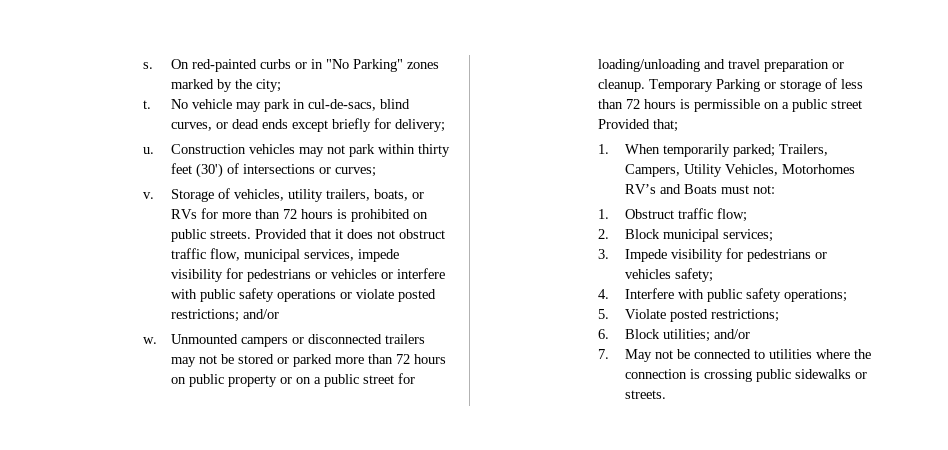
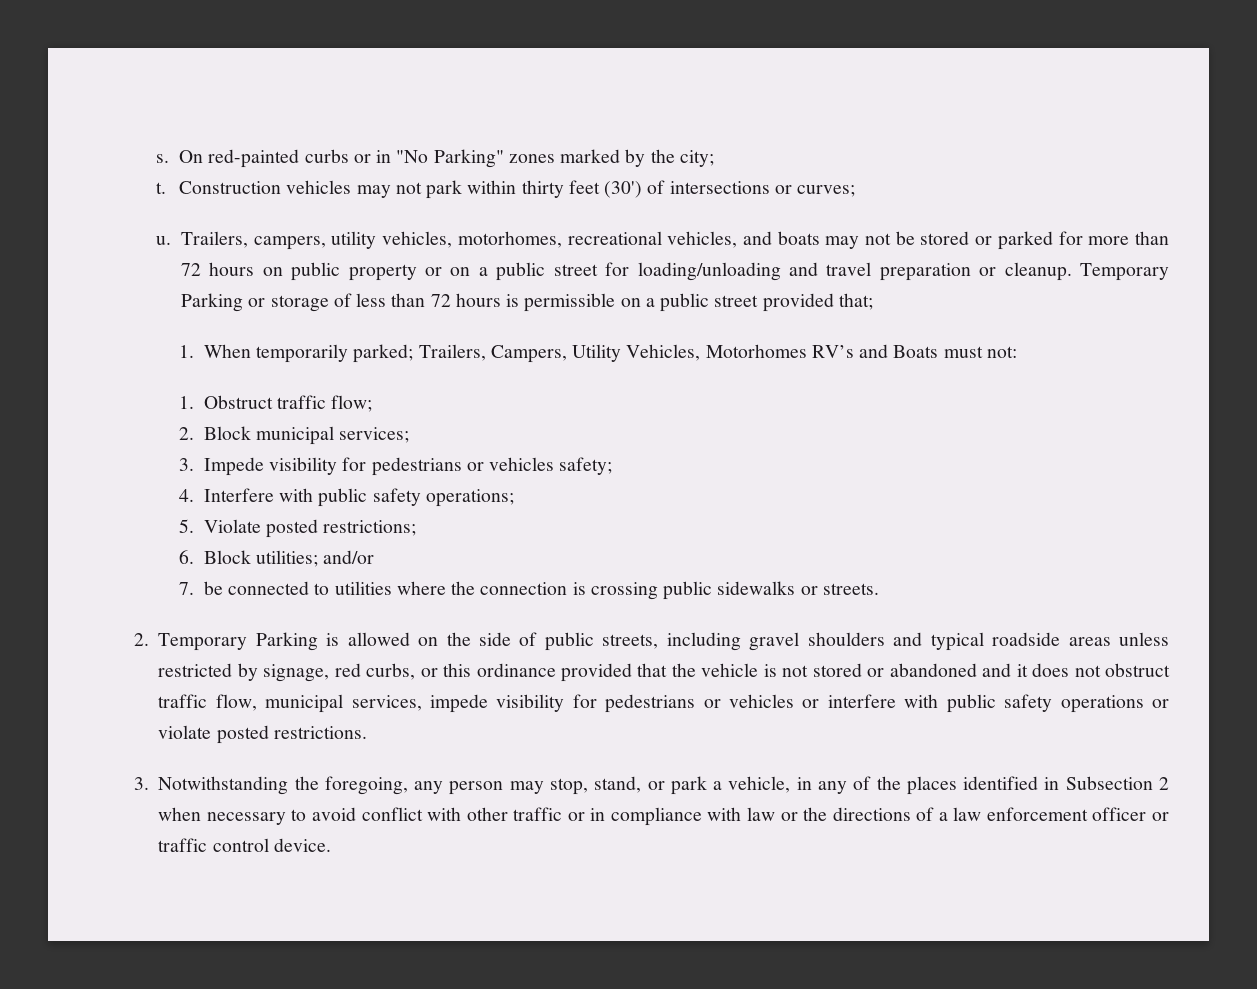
- No vehicle may park in cul-de-sacs, blind curves, or dead ends except briefly for delivery;
- u.
- v. Storage of vehicles, utility trailers, boats, or RVs for more than 72 hours is prohibited on public streets. Provided that it does not obstruct traffic flow, municipal services, impede visibility for pedestrians or vehicles or interfere with public safety operations or violate posted restrictions; and/or
- w. Unmounted campers or disconnected trailers may not be stored or parked more than 72 hours on public property or on a public street for loading/unloading and travel preparation or cleanup.
+ u. Trailers, campers, utility vehicles, motorhomes, recreational vehicles, and boats may not be stored or parked for more than 72 hours on public property or on a public street for loading/unloading and travel preparation or cleanup.
- Temporary Parking or storage of less than 72 hours is permissible on a public street Provided that;
+ Temporary Parking or storage of less than 72 hours is permissible on a public street provided that;
- 7. May not be connected to utilities where the connection is crossing public sidewalks or streets.
+ 7. be connected to utilities where the connection is crossing public sidewalks or streets.
+ 2. Temporary Parking is allowed on the side of public streets, including gravel shoulders and typical roadside areas unless restricted by signage, red curbs, or this ordinance provided that the vehicle is not stored or abandoned and it does not obstruct traffic flow, municipal services, impede visibility for pedestrians or vehicles or interfere with public safety operations or violate posted restrictions.
+ 3. Notwithstanding the foregoing, any person may stop, stand, or park a vehicle, in any of the places identified in Subsection 2 when necessary to avoid conflict with other traffic or in compliance with law or the directions of a law enforcement officer or traffic control device.

